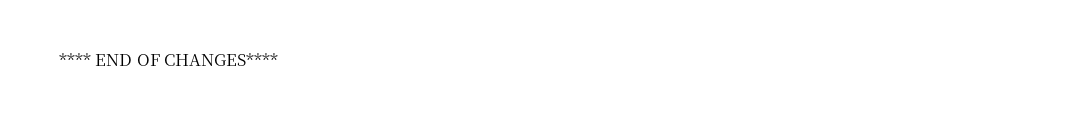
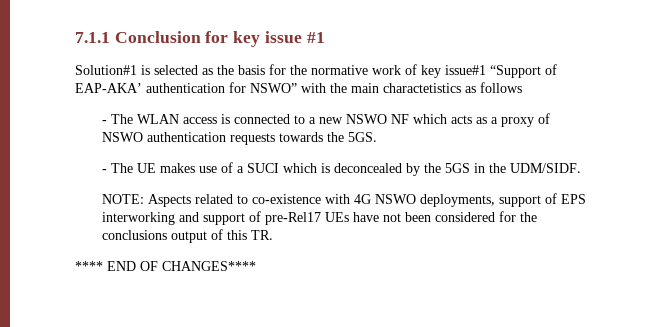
+ 7.1.1 Conclusion for key issue #1
+ Solution#1 is selected as the basis for the normative work of key issue#1 “Support of EAP-AKA’ authentication for NSWO” with the main charactetistics as follows
+ - The WLAN access is connected to a new NSWO NF which acts as a proxy of NSWO authentication requests towards the 5GS.
+ - The UE makes use of a SUCI which is deconcealed by the 5GS in the UDM/SIDF.
+ NOTE: Aspects related to co-existence with 4G NSWO deployments, support of EPS interworking and support of pre-Rel17 UEs have not been considered for the conclusions output of this TR.

